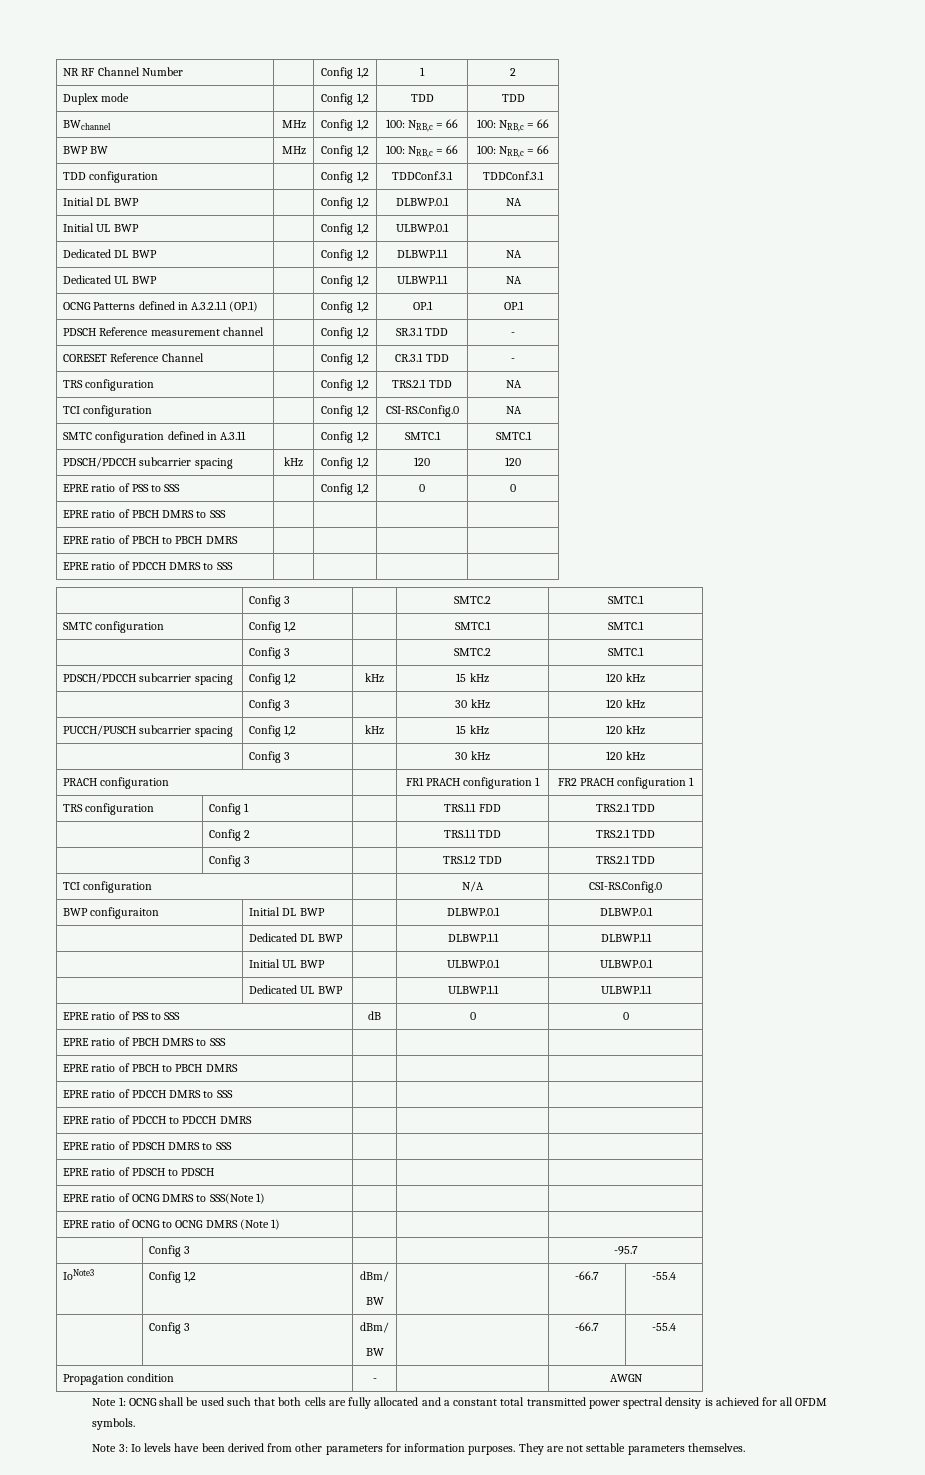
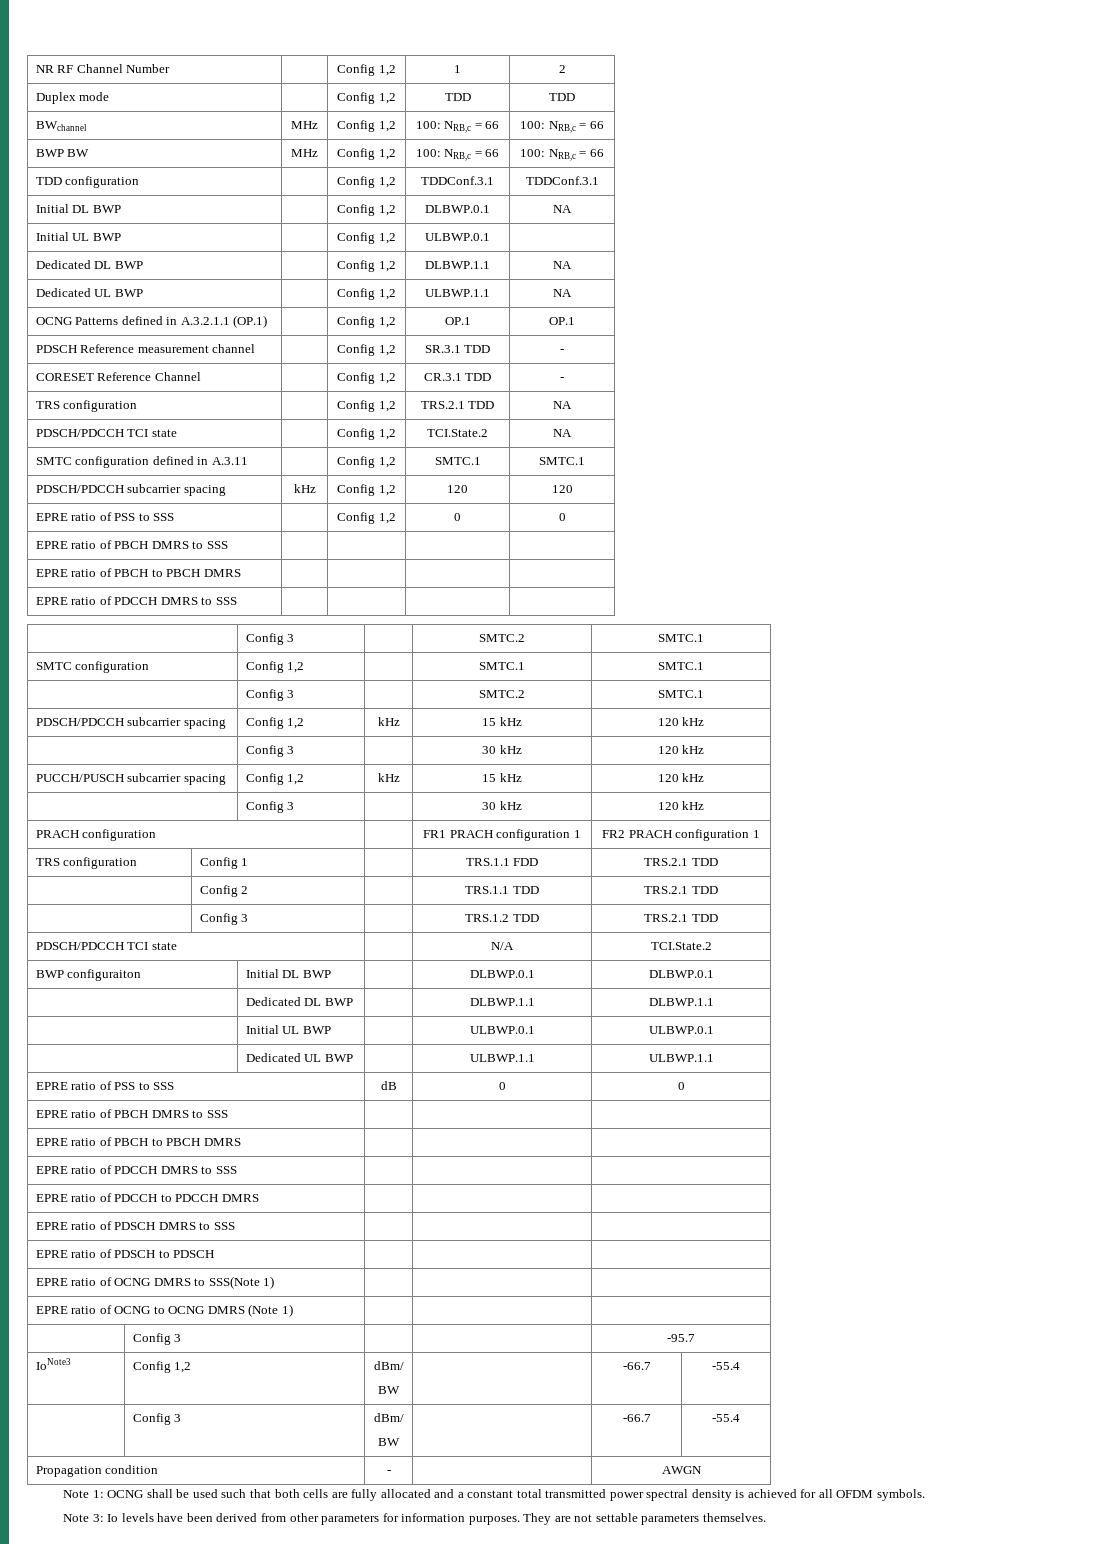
- TCI configuration | | Config 1,2 | CSI-RS.Config.0 | NA
+ PDSCH/PDCCH TCI state | | Config 1,2 | TCI.State.2 | NA
- TCI configuration | | N/A | CSI-RS.Config.0
+ PDSCH/PDCCH TCI state | | N/A | TCI.State.2

